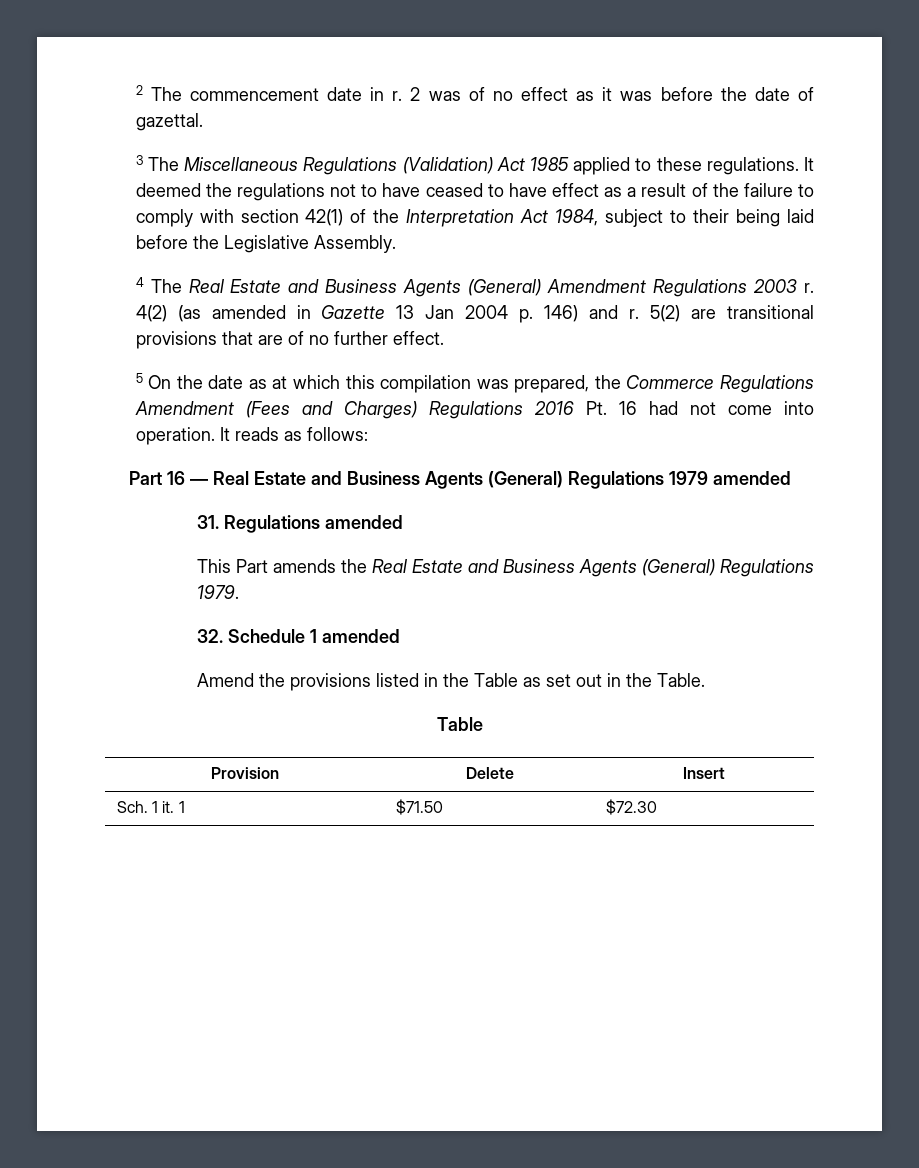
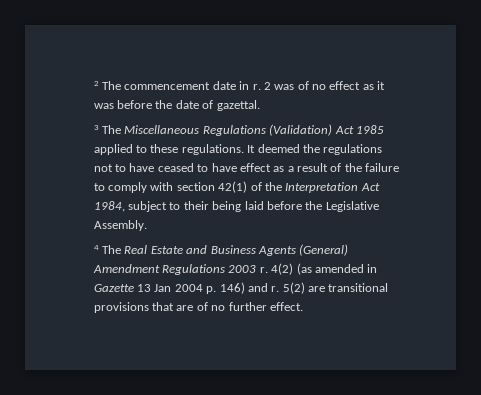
- 5 On the date as at which this compilation was prepared, the Commerce Regulations Amendment (Fees and Charges) Regulations 2016 Pt. 16 had not come into operation. It reads as follows:
- Part 16 — Real Estate and Business Agents (General) Regulations 1979 amended
- 31. Regulations amended
- This Part amends the Real Estate and Business Agents (General) Regulations 1979.
- 32. Schedule 1 amended
- Amend the provisions listed in the Table as set out in the Table.
- Table
- Provision | Delete | Insert
- Sch. 1 it. 1 | $71.50 | $72.30

